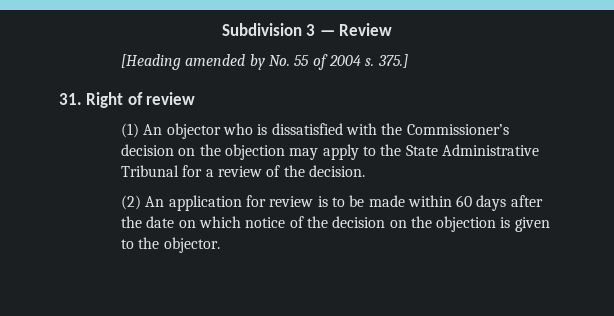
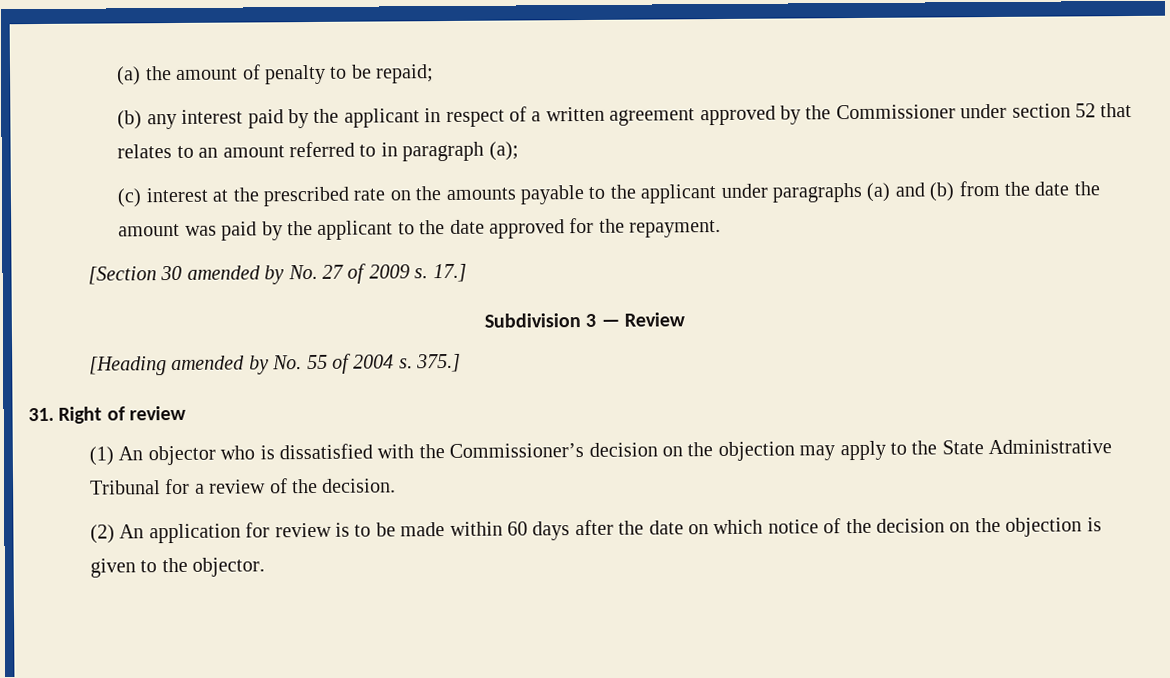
+ (a) the amount of penalty to be repaid;
+ (b) any interest paid by the applicant in respect of a written agreement approved by the Commissioner under section 52 that relates to an amount referred to in paragraph (a);
+ (c) interest at the prescribed rate on the amounts payable to the applicant under paragraphs (a) and (b) from the date the amount was paid by the applicant to the date approved for the repayment.
+ [Section 30 amended by No. 27 of 2009 s. 17.]

